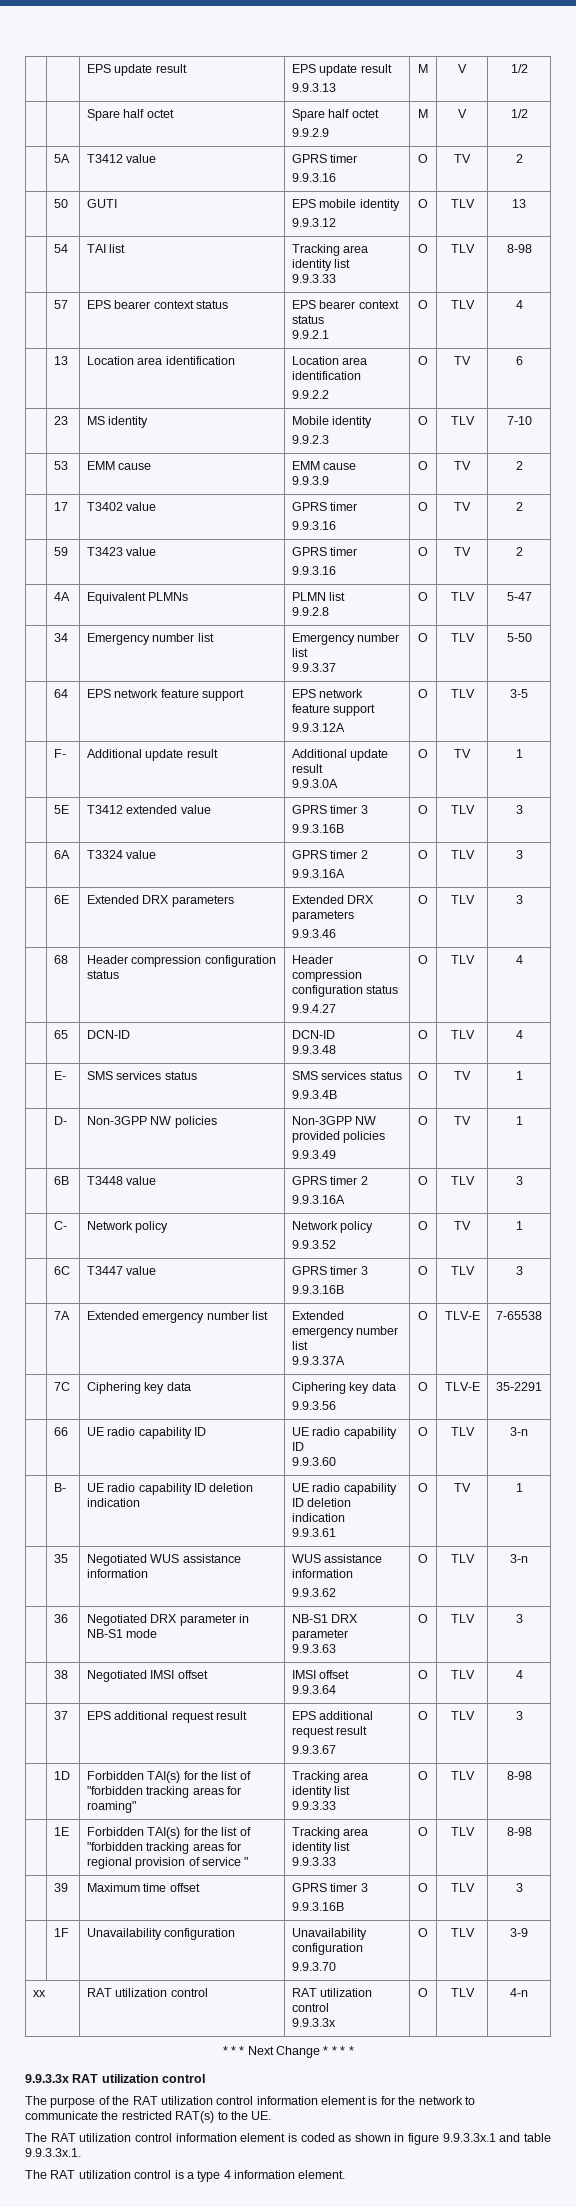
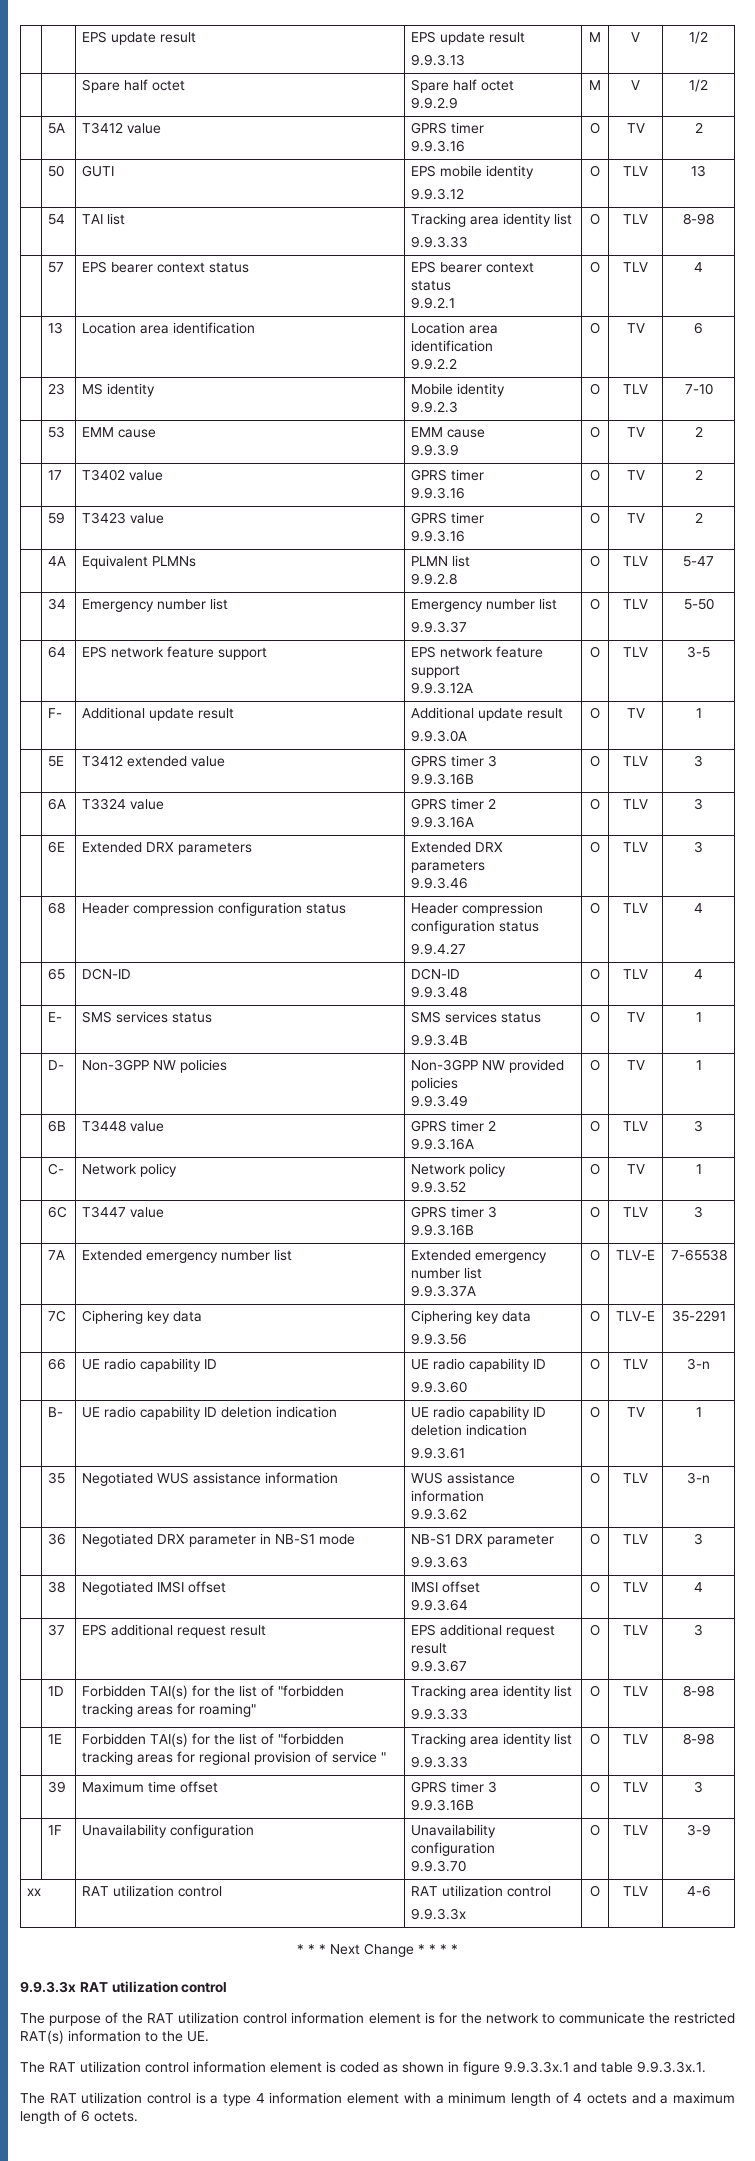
  xx | RAT utilization control | RAT utilization control
- 9.9.3.3x | O | TLV | 4-n
+ 9.9.3.3x | O | TLV | 4-6
- The purpose of the RAT utilization control information element is for the network to communicate the restricted RAT(s) to the UE.
+ The purpose of the RAT utilization control information element is for the network to communicate the restricted RAT(s) information to the UE.
- The RAT utilization control is a type 4 information element.
+ The RAT utilization control is a type 4 information element with a minimum length of 4 octets and a maximum length of 6 octets.

